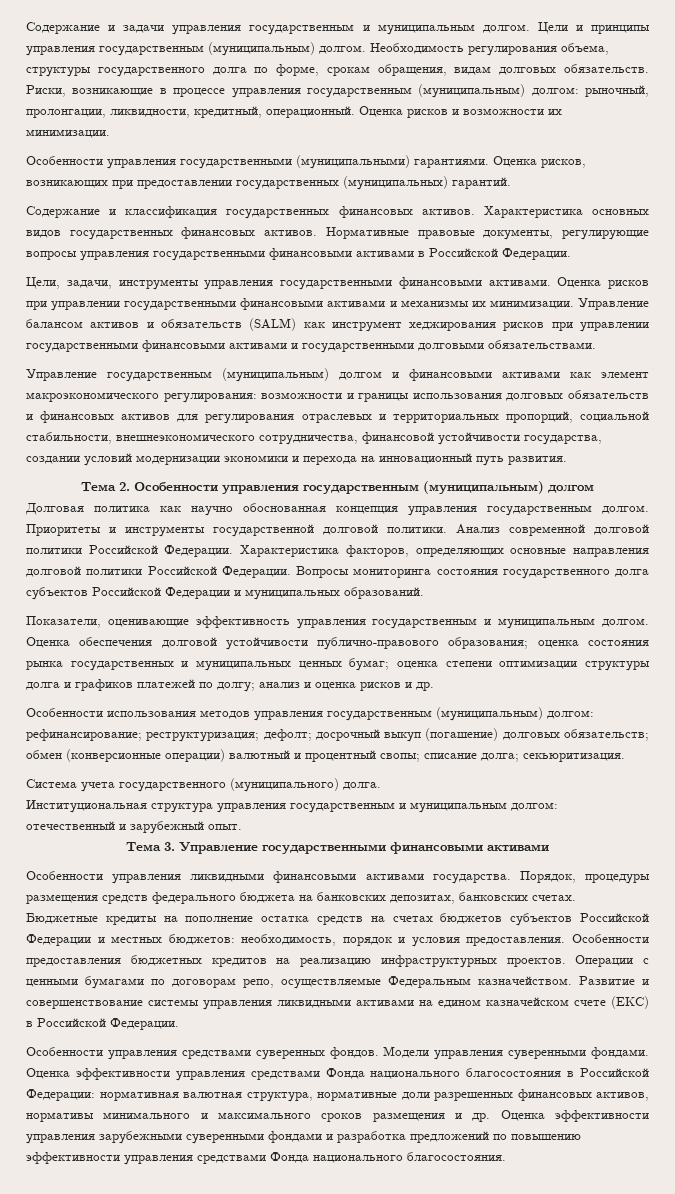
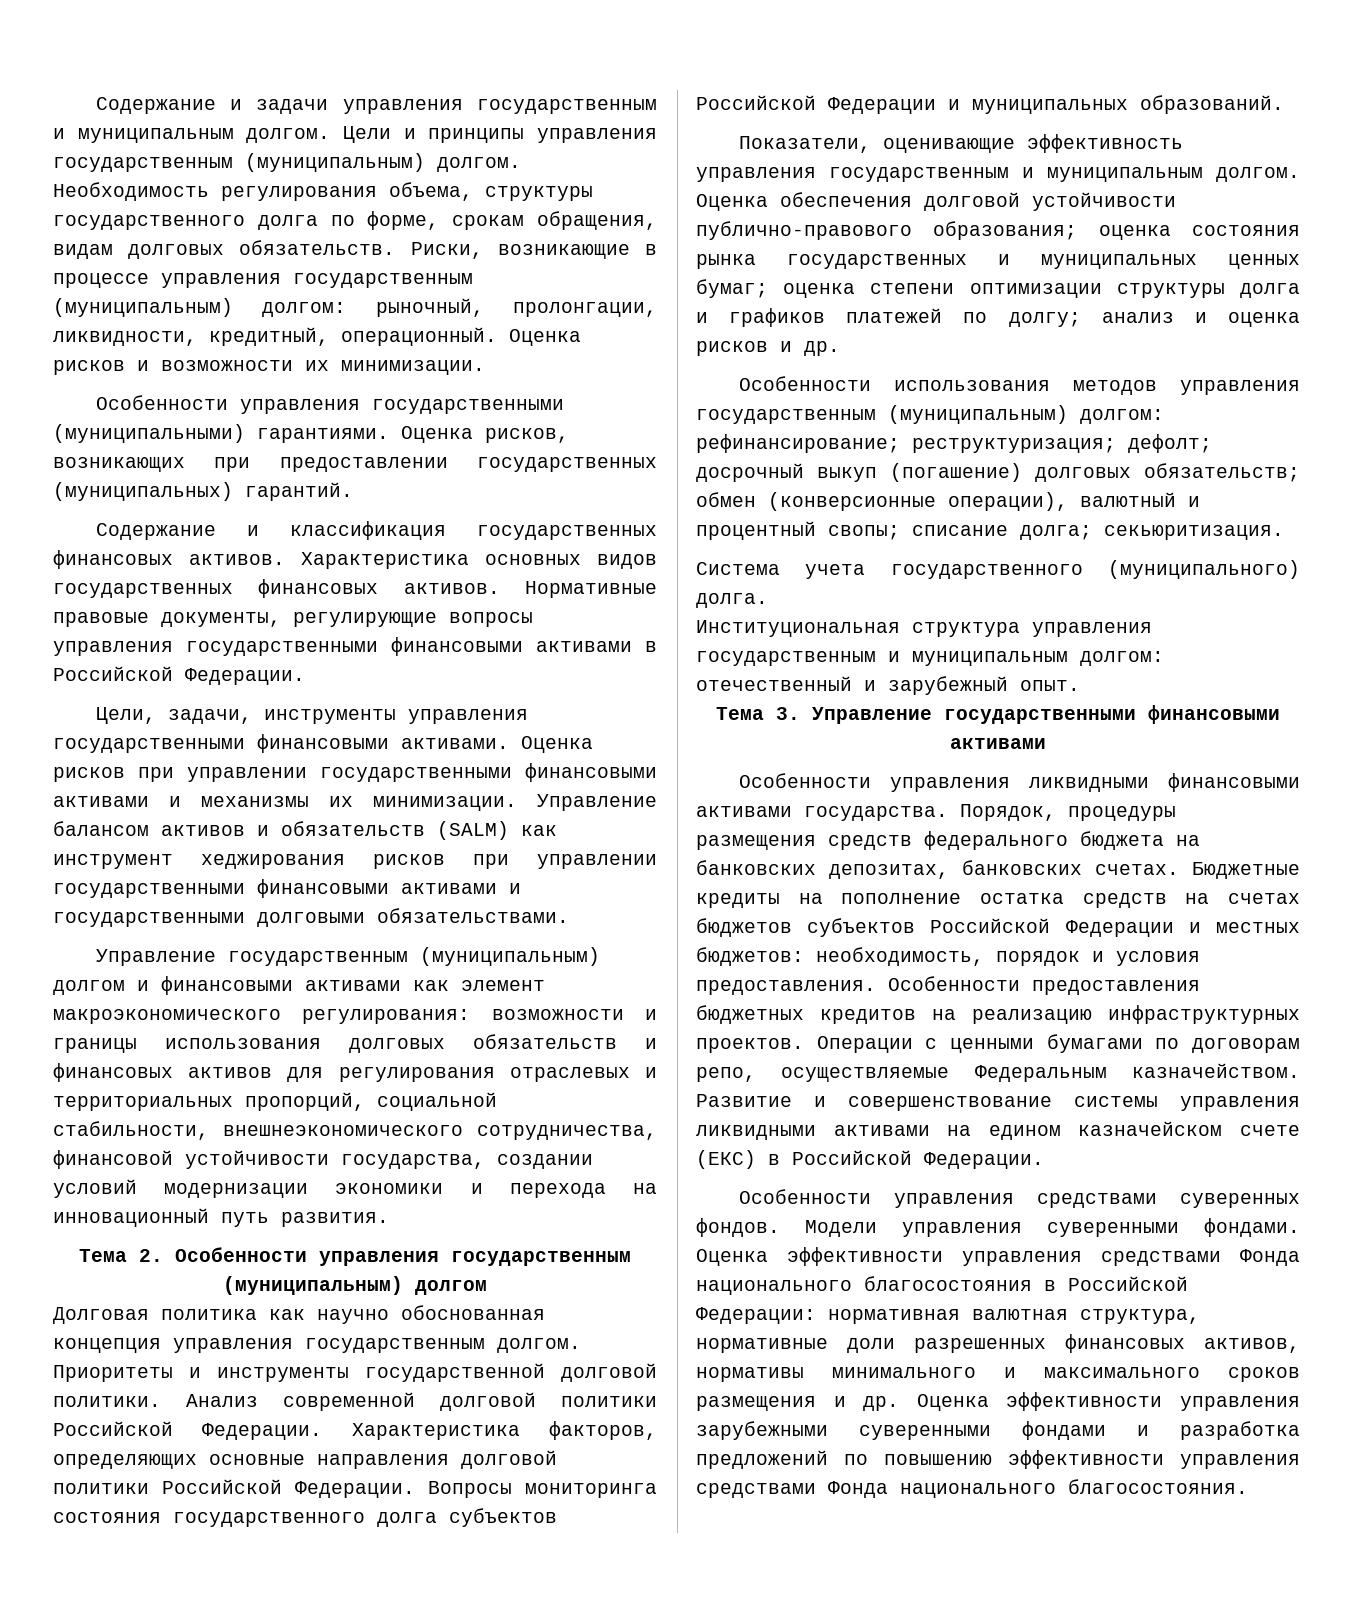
- Особенности использования методов управления государственным (муниципальным) долгом: рефинансирование; реструктуризация; дефолт; досрочный выкуп (погашение) долговых обязательств; обмен (конверсионные операции) валютный и процентный свопы; списание долга; секьюритизация.
+ Особенности использования методов управления государственным (муниципальным) долгом: рефинансирование; реструктуризация; дефолт; досрочный выкуп (погашение) долговых обязательств; обмен (конверсионные операции), валютный и процентный свопы; списание долга; секьюритизация.

